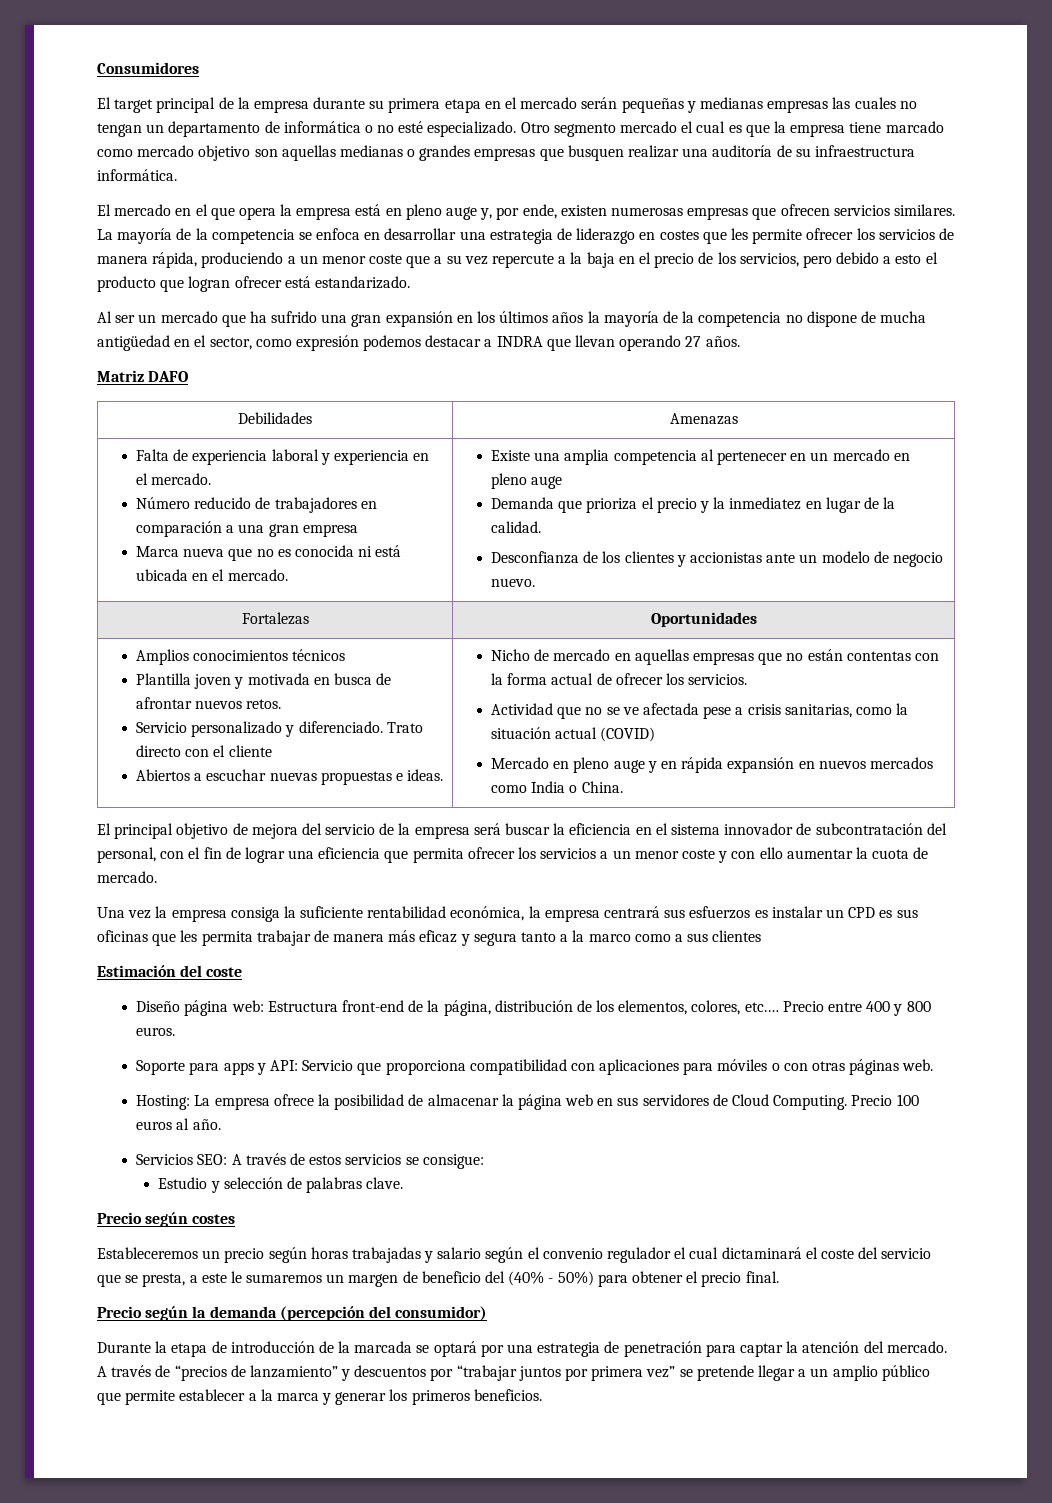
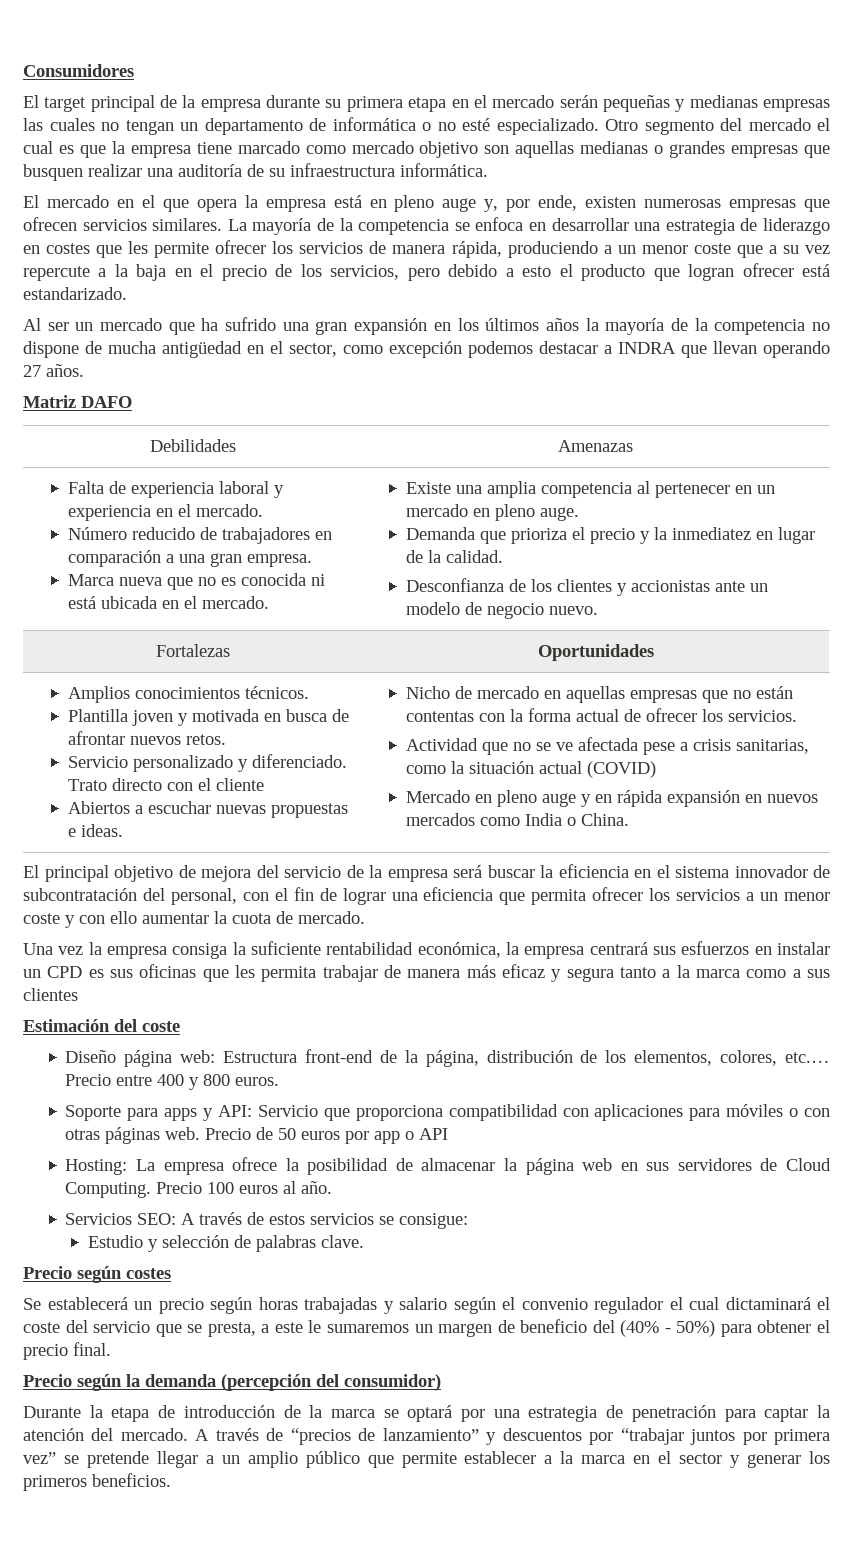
- Otro segmento mercado el cual es que la empresa tiene marcado como mercado objetivo son aquellas medianas o grandes empresas que busquen realizar una auditoría de su infraestructura informática.
+ Otro segmento del mercado el cual es que la empresa tiene marcado como mercado objetivo son aquellas medianas o grandes empresas que busquen realizar una auditoría de su infraestructura informática.
- Al ser un mercado que ha sufrido una gran expansión en los últimos años la mayoría de la competencia no dispone de mucha antigüedad en el sector, como expresión podemos destacar a INDRA que llevan operando 27 años.
+ Al ser un mercado que ha sufrido una gran expansión en los últimos años la mayoría de la competencia no dispone de mucha antigüedad en el sector, como excepción podemos destacar a INDRA que llevan operando 27 años.
- Número reducido de trabajadores en comparación a una gran empresa
+ Número reducido de trabajadores en comparación a una gran empresa.
- Existe una amplia competencia al pertenecer en un mercado en pleno auge
+ Existe una amplia competencia al pertenecer en un mercado en pleno auge.
- Amplios conocimientos técnicos
+ Amplios conocimientos técnicos.
- Una vez la empresa consiga la suficiente rentabilidad económica, la empresa centrará sus esfuerzos es instalar un CPD es sus oficinas que les permita trabajar de manera más eficaz y segura tanto a la marco como a sus clientes
+ Una vez la empresa consiga la suficiente rentabilidad económica, la empresa centrará sus esfuerzos en instalar un CPD es sus oficinas que les permita trabajar de manera más eficaz y segura tanto a la marca como a sus clientes
+ Precio de 50 euros por app o API
- Estableceremos un precio según horas trabajadas y salario según el convenio regulador el cual dictaminará el coste del servicio que se presta, a este le sumaremos un margen de beneficio del (40% - 50%) para obtener el precio final.
+ Se establecerá un precio según horas trabajadas y salario según el convenio regulador el cual dictaminará el coste del servicio que se presta, a este le sumaremos un margen de beneficio del (40% - 50%) para obtener el precio final.
- Durante la etapa de introducción de la marcada se optará por una estrategia de penetración para captar la atención del mercado.
+ Durante la etapa de introducción de la marca se optará por una estrategia de penetración para captar la atención del mercado.
- A través de “precios de lanzamiento” y descuentos por “trabajar juntos por primera vez” se pretende llegar a un amplio público que permite establecer a la marca y generar los primeros beneficios.
+ A través de “precios de lanzamiento” y descuentos por “trabajar juntos por primera vez” se pretende llegar a un amplio público que permite establecer a la marca en el sector y generar los primeros beneficios.

